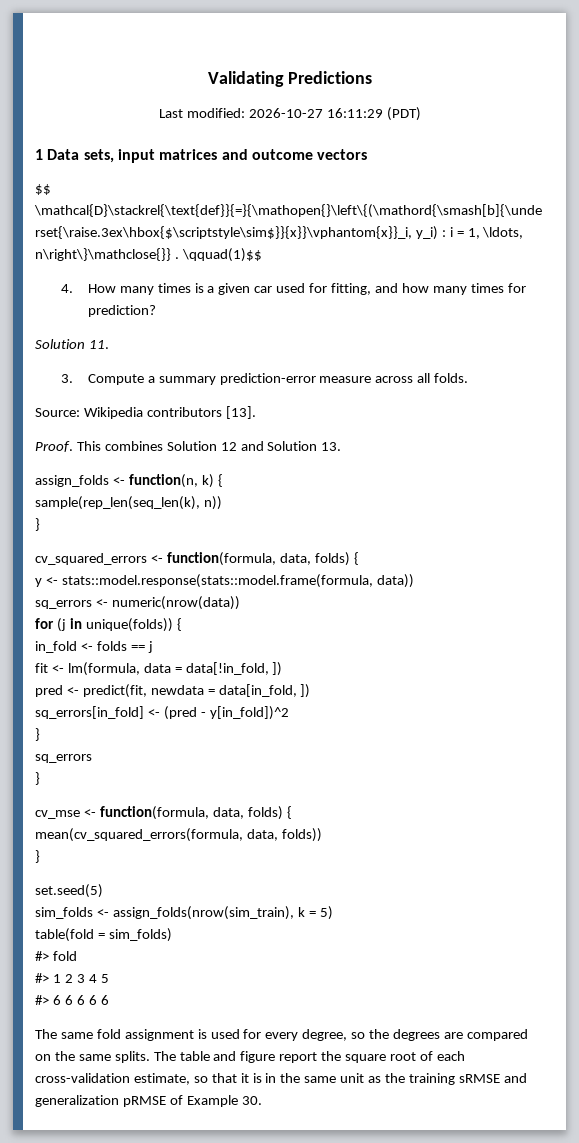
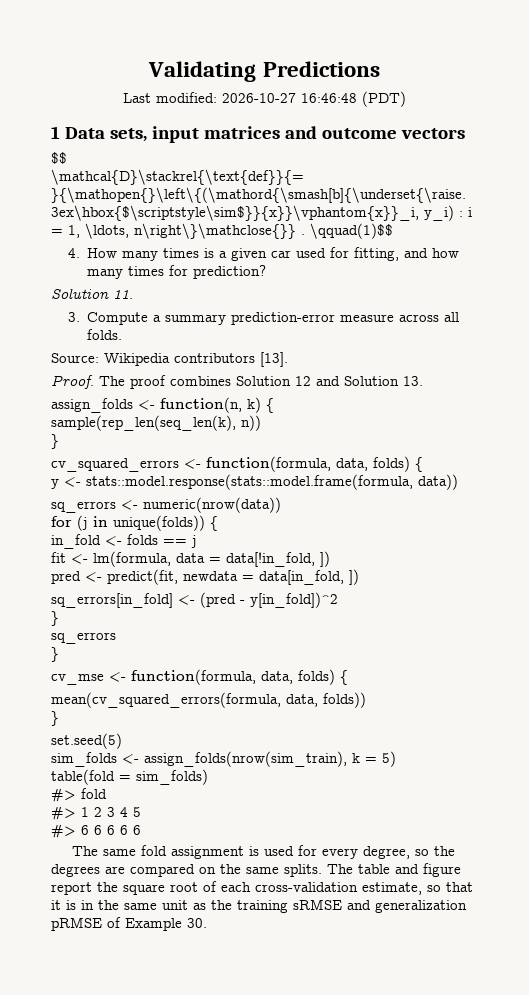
- Last modified: 2026-10-27 16:11:29 (PDT)
+ Last modified: 2026-10-27 16:46:48 (PDT)
- This combines Solution 12 and Solution 13.
+ The proof combines Solution 12 and Solution 13.

